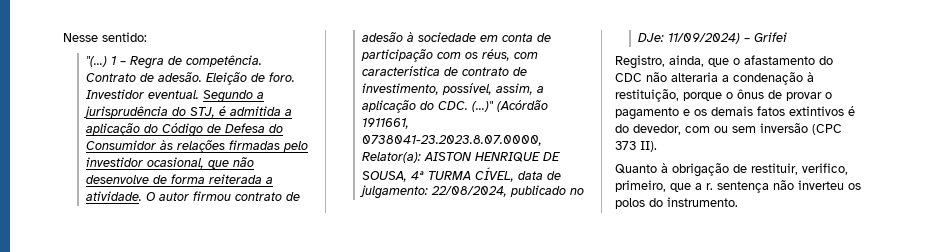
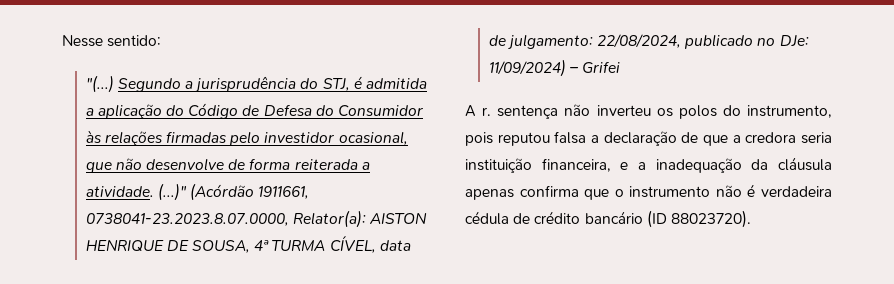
- 1 – Regra de competência. Contrato de adesão. Eleição de foro. Investidor eventual.
- O autor firmou contrato de adesão à sociedade em conta de participação com os réus, com característica de contrato de investimento, possível, assim, a aplicação do CDC. (...)"
+ (...)"
- Registro, ainda, que o afastamento do CDC não alteraria a condenação à restituição, porque o ônus de provar o pagamento e os demais fatos extintivos é do devedor, com ou sem inversão (CPC 373 II).
- Quanto à obrigação de restituir, verifico, primeiro, que a r. sentença não inverteu os polos do instrumento.
+ A r. sentença não inverteu os polos do instrumento, pois reputou falsa a declaração de que a credora seria instituição financeira, e a inadequação da cláusula apenas confirma que o instrumento não é verdadeira cédula de crédito bancário (ID 88023720).

